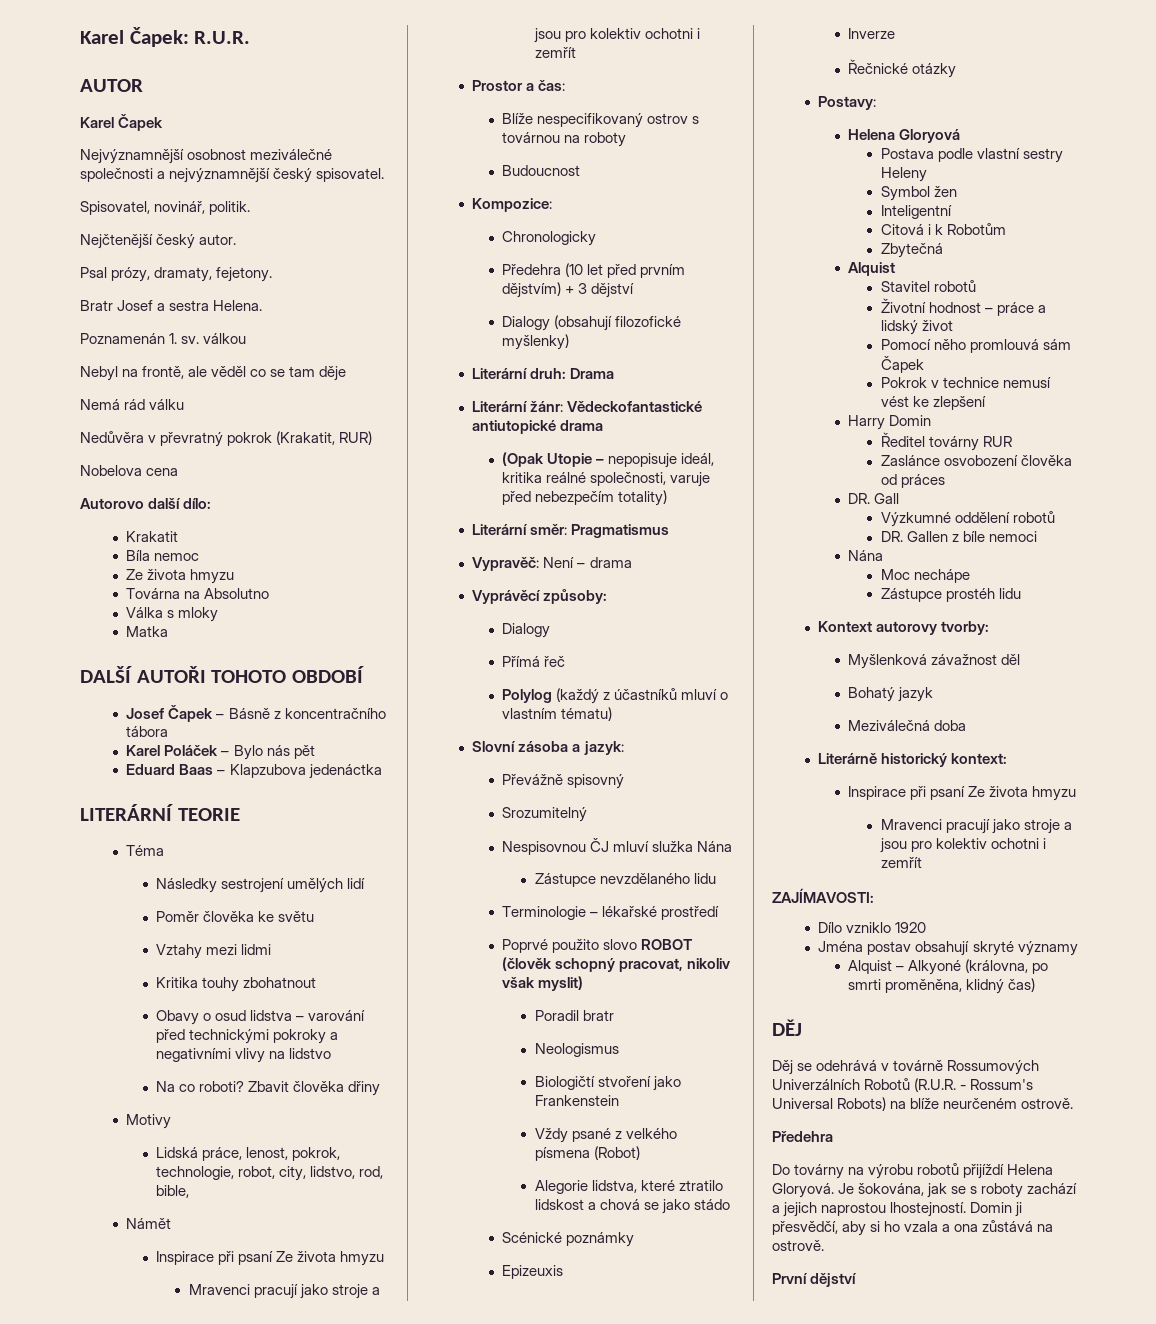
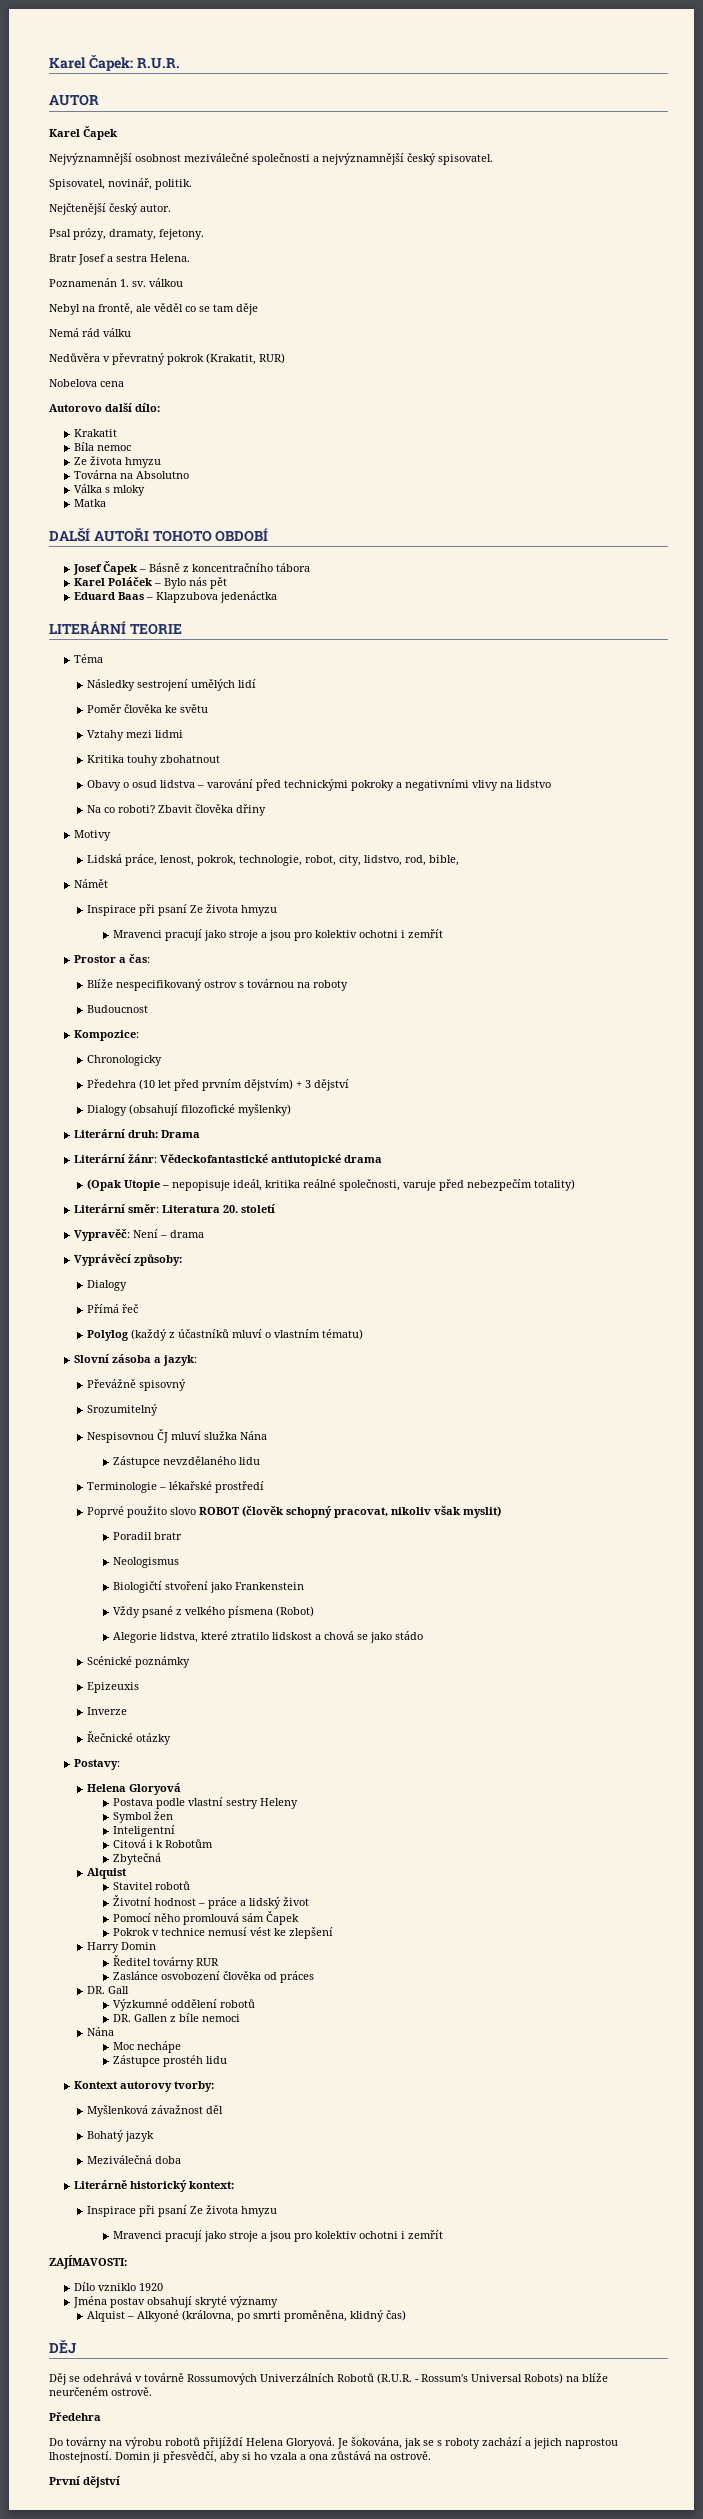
- Literární směr: Pragmatismus
+ Literární směr: Literatura 20. století

